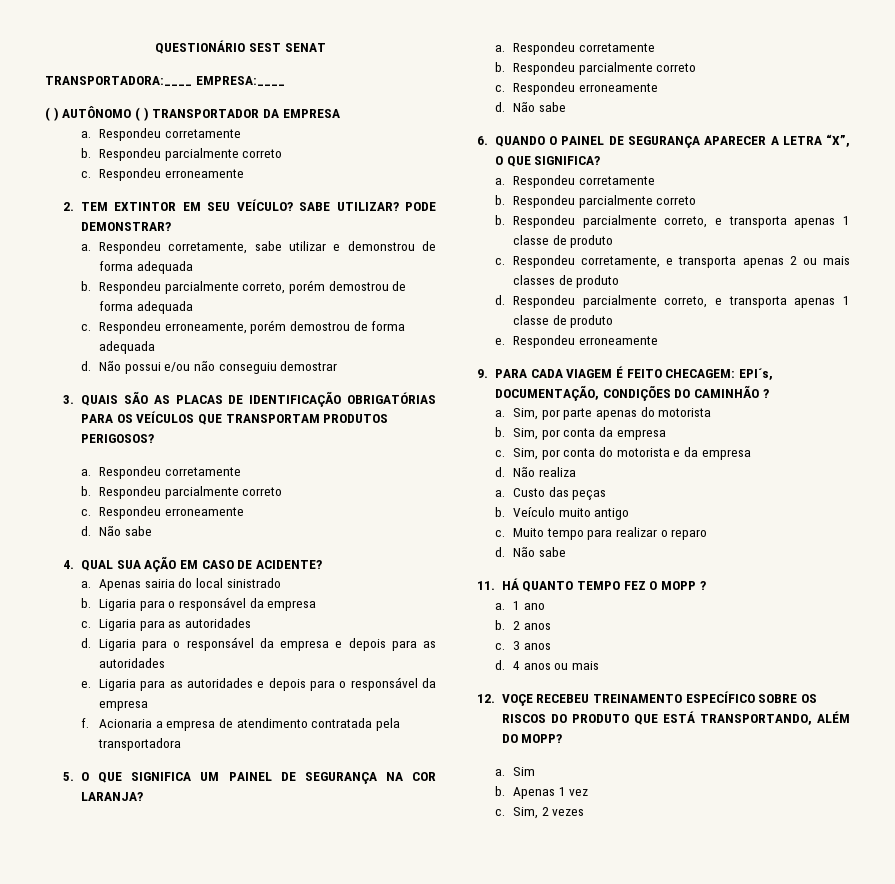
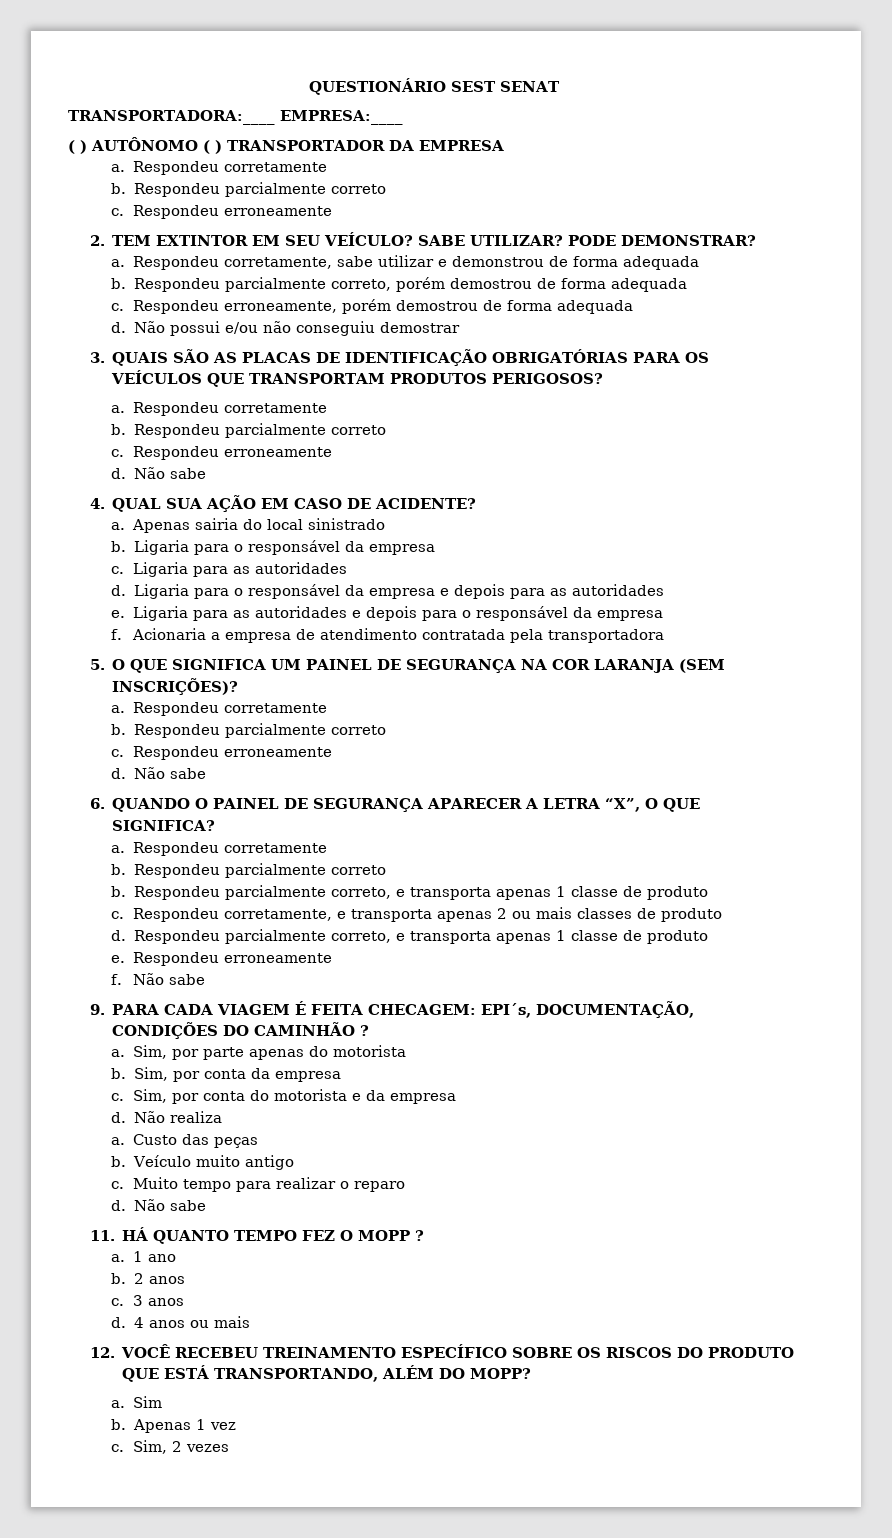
- 5. O QUE SIGNIFICA UM PAINEL DE SEGURANÇA NA COR LARANJA?
+ 5. O QUE SIGNIFICA UM PAINEL DE SEGURANÇA NA COR LARANJA (SEM INSCRIÇÕES)?
+ f. Não sabe
- 9. PARA CADA VIAGEM É FEITO CHECAGEM: EPI´s, DOCUMENTAÇÃO, CONDIÇÕES DO CAMINHÃO ?
+ 9. PARA CADA VIAGEM É FEITA CHECAGEM: EPI´s, DOCUMENTAÇÃO, CONDIÇÕES DO CAMINHÃO ?
- 12. VOÇE RECEBEU TREINAMENTO ESPECÍFICO SOBRE OS RISCOS DO PRODUTO QUE ESTÁ TRANSPORTANDO, ALÉM DO MOPP?
+ 12. VOCÊ RECEBEU TREINAMENTO ESPECÍFICO SOBRE OS RISCOS DO PRODUTO QUE ESTÁ TRANSPORTANDO, ALÉM DO MOPP?

